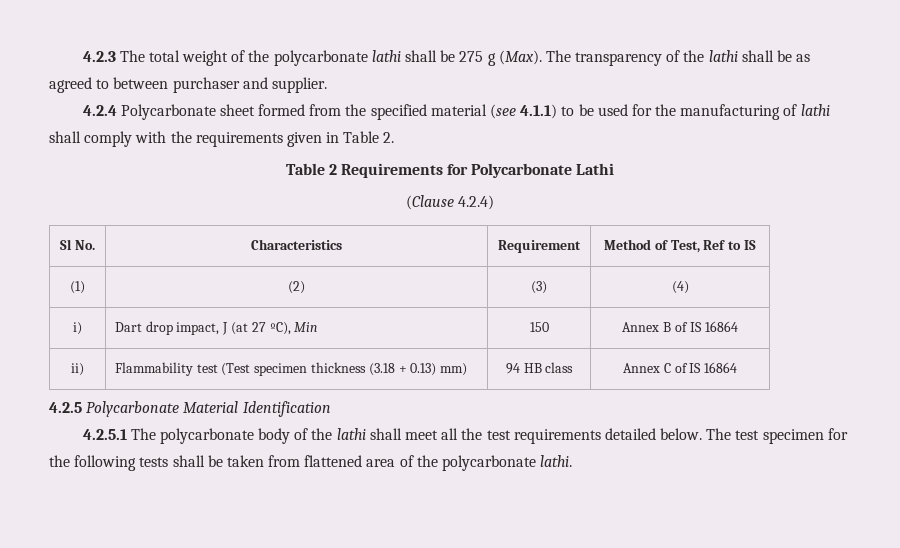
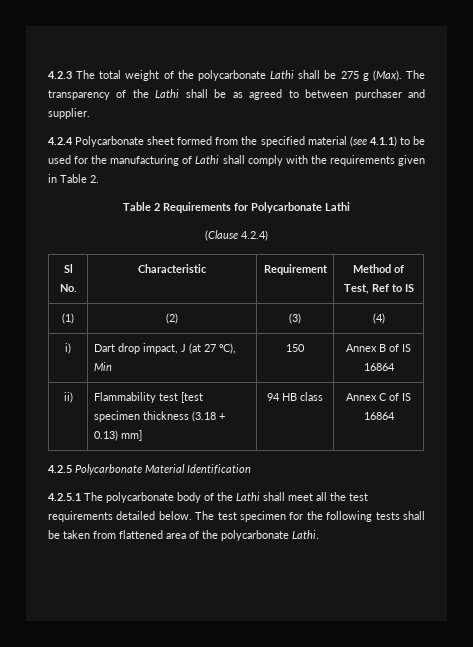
- 4.2.3 The total weight of the polycarbonate lathi shall be 275 g (Max).
+ 4.2.3 The total weight of the polycarbonate Lathi shall be 275 g (Max).
- The transparency of the lathi shall be as agreed to between purchaser and supplier.
+ The transparency of the Lathi shall be as agreed to between purchaser and supplier.
- 4.2.4 Polycarbonate sheet formed from the specified material (see 4.1.1) to be used for the manufacturing of lathi shall comply with the requirements given in Table 2.
+ 4.2.4 Polycarbonate sheet formed from the specified material (see 4.1.1) to be used for the manufacturing of Lathi shall comply with the requirements given in Table 2.
- Sl No. | Characteristics | Requirement | Method of Test, Ref to IS
+ Sl No. | Characteristic | Requirement | Method of Test, Ref to IS
- ii) | Flammability test (Test specimen thickness (3.18 + 0.13) mm) | 94 HB class | Annex C of IS 16864
+ ii) | Flammability test [test specimen thickness (3.18 + 0.13) mm] | 94 HB class | Annex C of IS 16864
- 4.2.5.1 The polycarbonate body of the lathi shall meet all the test requirements detailed below.
+ 4.2.5.1 The polycarbonate body of the Lathi shall meet all the test requirements detailed below.
- The test specimen for the following tests shall be taken from flattened area of the polycarbonate lathi.
+ The test specimen for the following tests shall be taken from flattened area of the polycarbonate Lathi.

